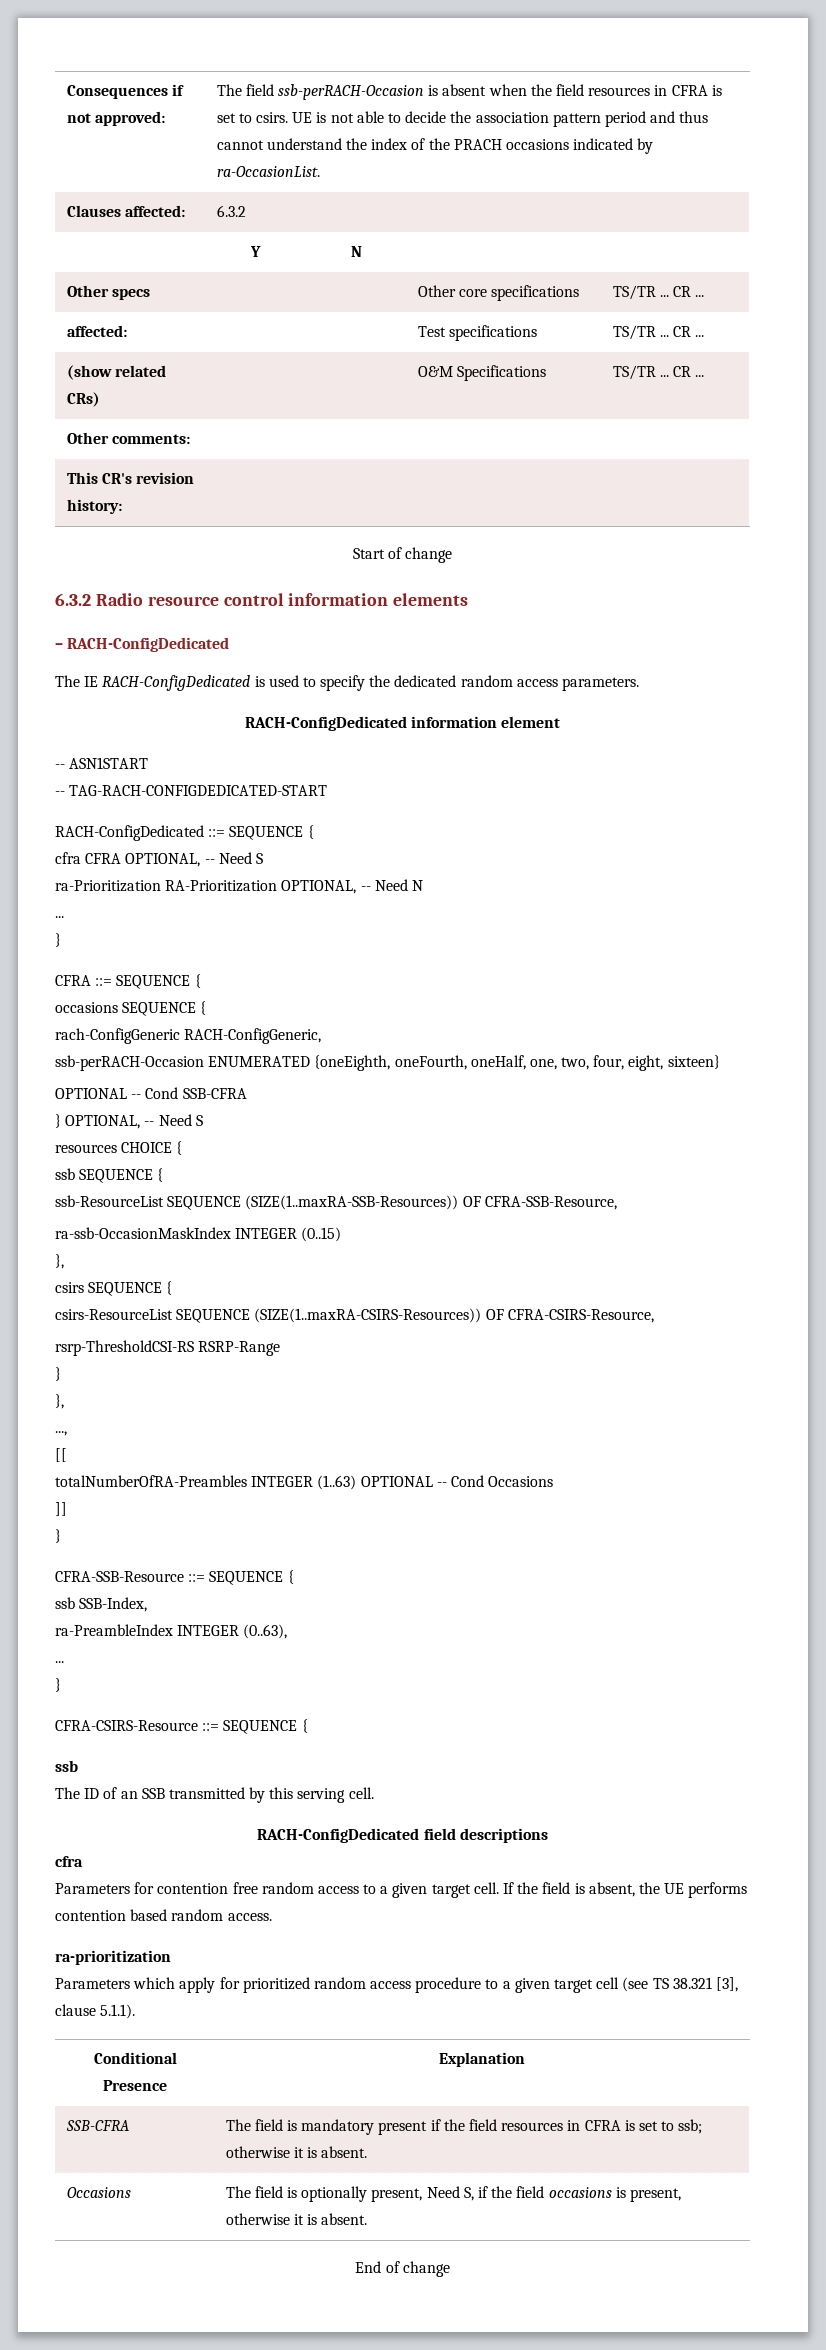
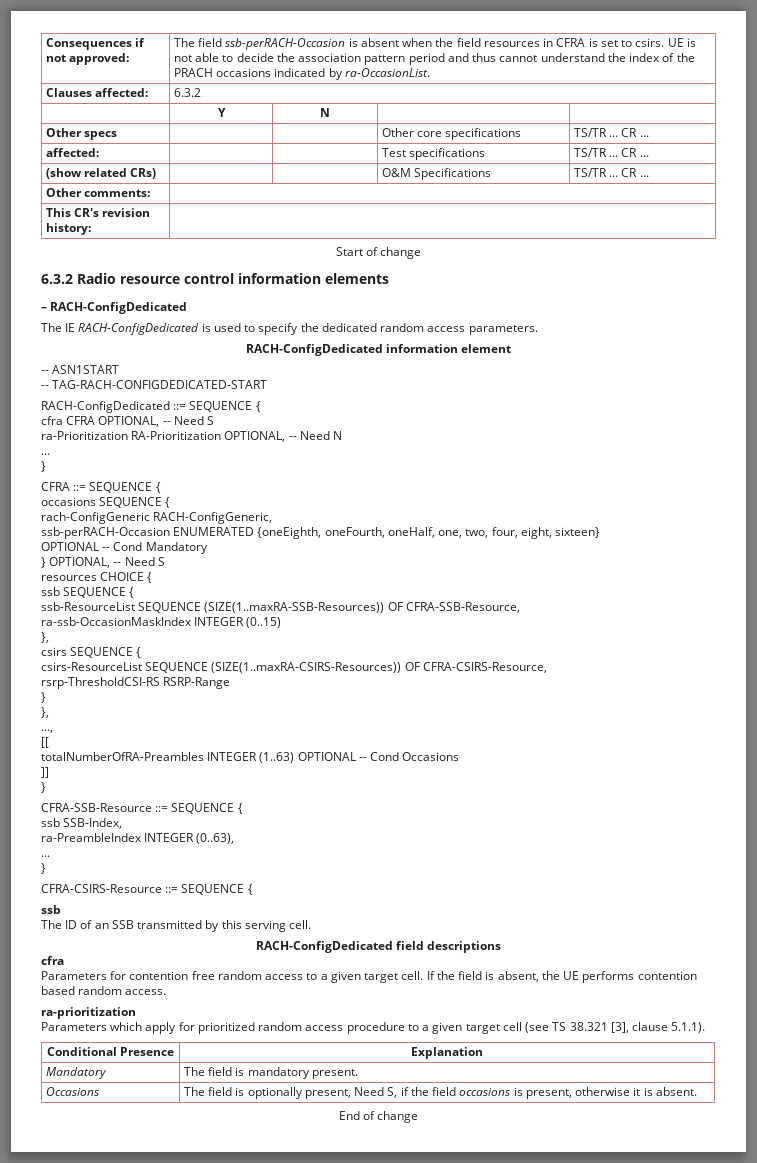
- OPTIONAL -- Cond SSB-CFRA
+ OPTIONAL -- Cond Mandatory
- SSB-CFRA | The field is mandatory present if the field resources in CFRA is set to ssb; otherwise it is absent.
+ Mandatory | The field is mandatory present.

